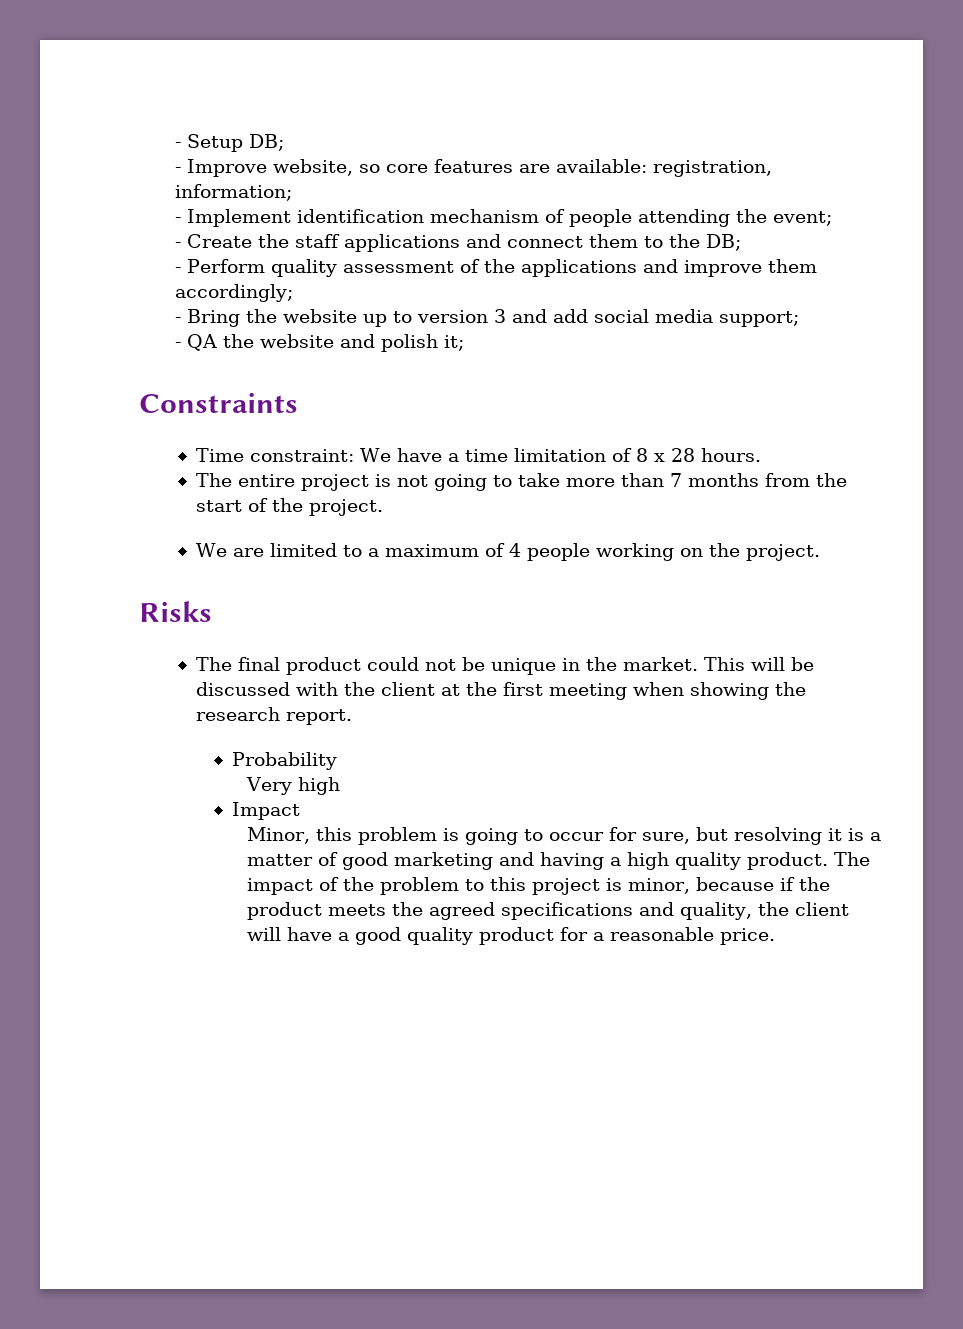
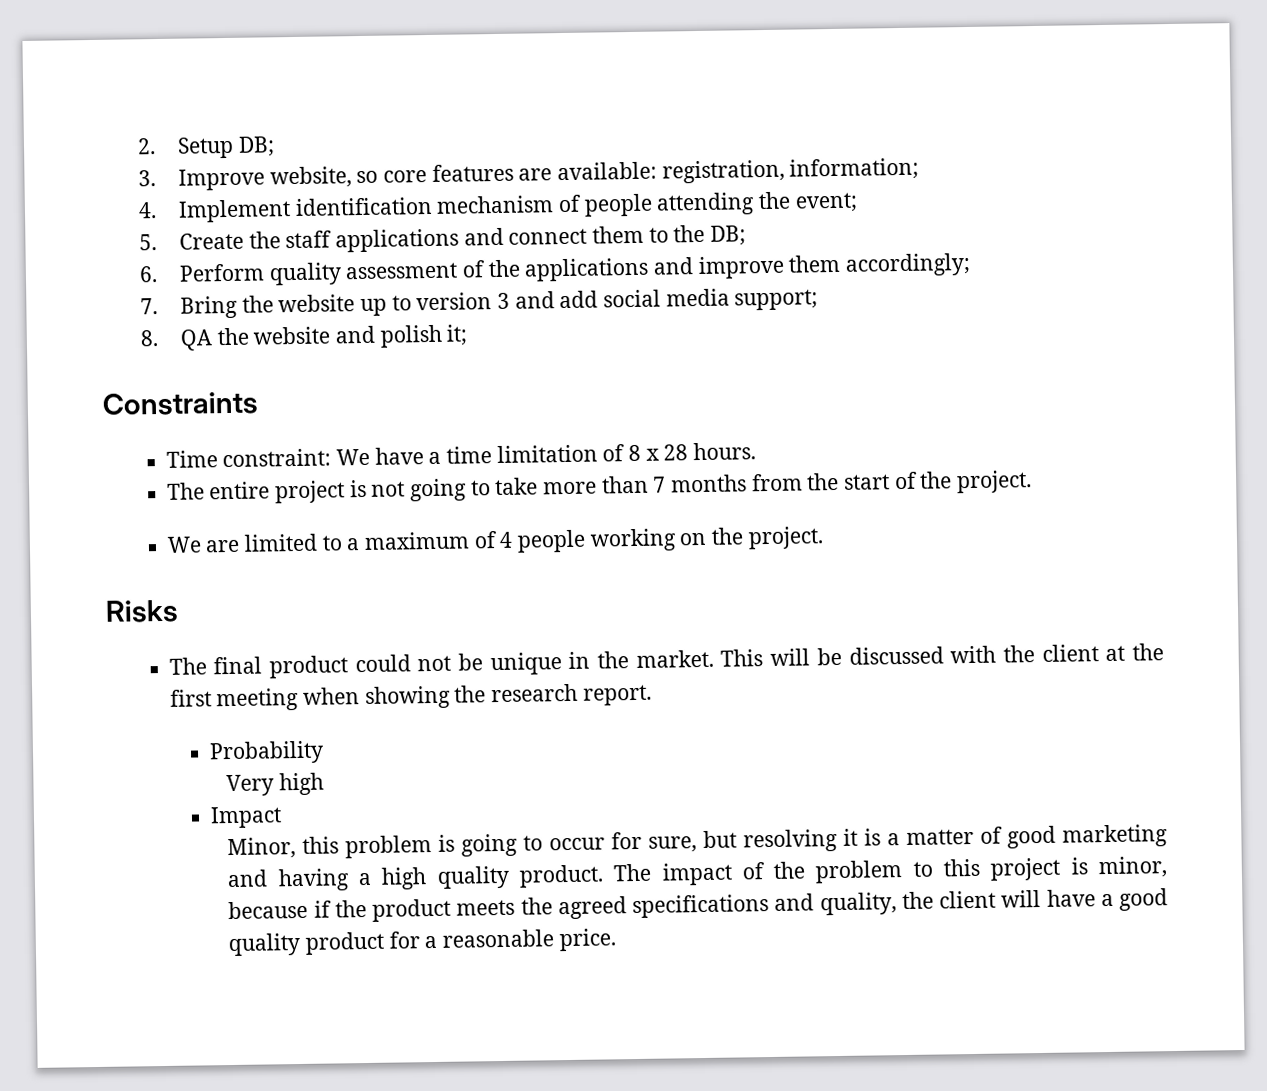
- - Setup DB;
+ 2. Setup DB;
- - Improve website, so core features are available: registration, information;
+ 3. Improve website, so core features are available: registration, information;
- - Implement identification mechanism of people attending the event;
+ 4. Implement identification mechanism of people attending the event;
- - Create the staff applications and connect them to the DB;
+ 5. Create the staff applications and connect them to the DB;
- - Perform quality assessment of the applications and improve them accordingly;
+ 6. Perform quality assessment of the applications and improve them accordingly;
- - Bring the website up to version 3 and add social media support;
+ 7. Bring the website up to version 3 and add social media support;
- - QA the website and polish it;
+ 8. QA the website and polish it;

